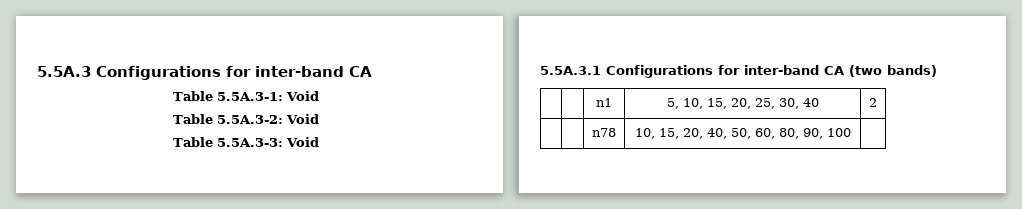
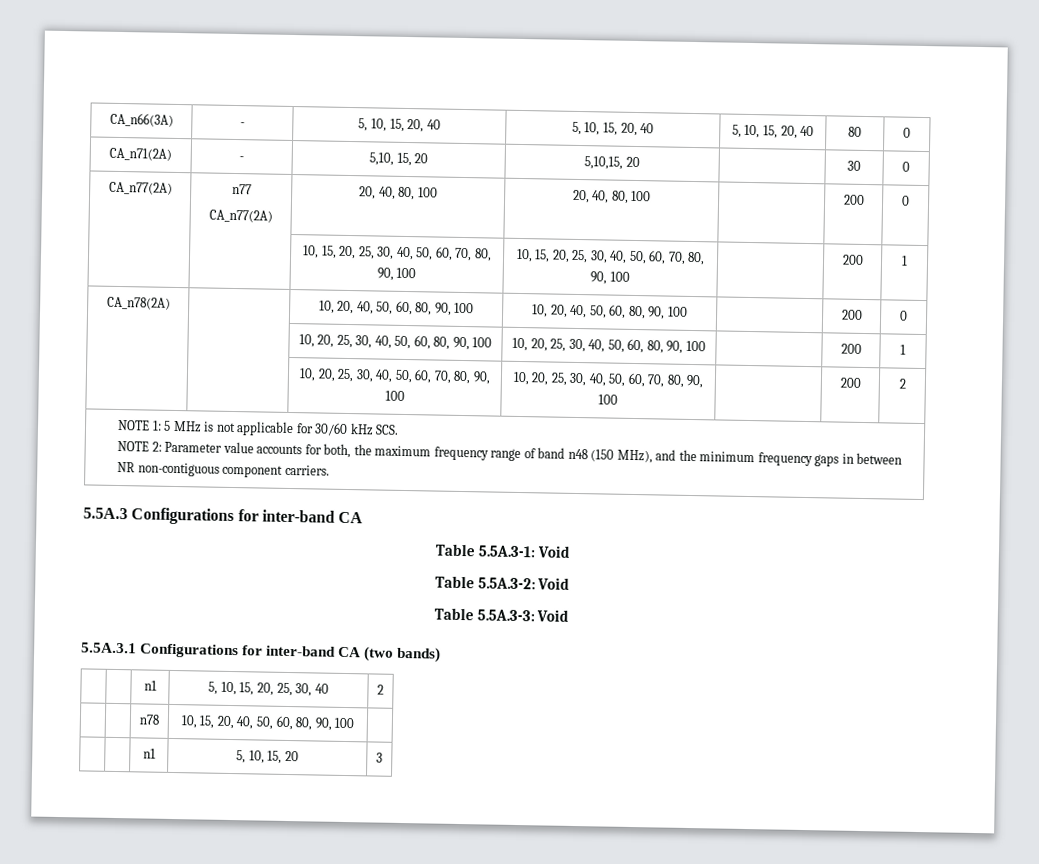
+ CA_n66(3A) | - | 5, 10, 15, 20, 40 | 5, 10, 15, 20, 40 | 5, 10, 15, 20, 40 | 80 | 0
+ CA_n71(2A) | - | 5,10, 15, 20 | 5,10,15, 20 | | 30 | 0
+ CA_n77(2A) | n77
+ CA_n77(2A) | 20, 40, 80, 100 | 20, 40, 80, 100 | | 200 | 0
+ | | 10, 15, 20, 25, 30, 40, 50, 60, 70, 80, 90, 100 | 10, 15, 20, 25, 30, 40, 50, 60, 70, 80, 90, 100 | | 200 | 1
+ CA_n78(2A) | | 10, 20, 40, 50, 60, 80, 90, 100 | 10, 20, 40, 50, 60, 80, 90, 100 | | 200 | 0
+ | | 10, 20, 25, 30, 40, 50, 60, 80, 90, 100 | 10, 20, 25, 30, 40, 50, 60, 80, 90, 100 | | 200 | 1
+ | | 10, 20, 25, 30, 40, 50, 60, 70, 80, 90, 100 | 10, 20, 25, 30, 40, 50, 60, 70, 80, 90, 100 | | 200 | 2
+ NOTE 1: 5 MHz is not applicable for 30/60 kHz SCS.
+ NOTE 2: Parameter value accounts for both, the maximum frequency range of band n48 (150 MHz), and the minimum frequency gaps in between NR non-contiguous component carriers.
+ | | n1 | 5, 10, 15, 20 | 3

